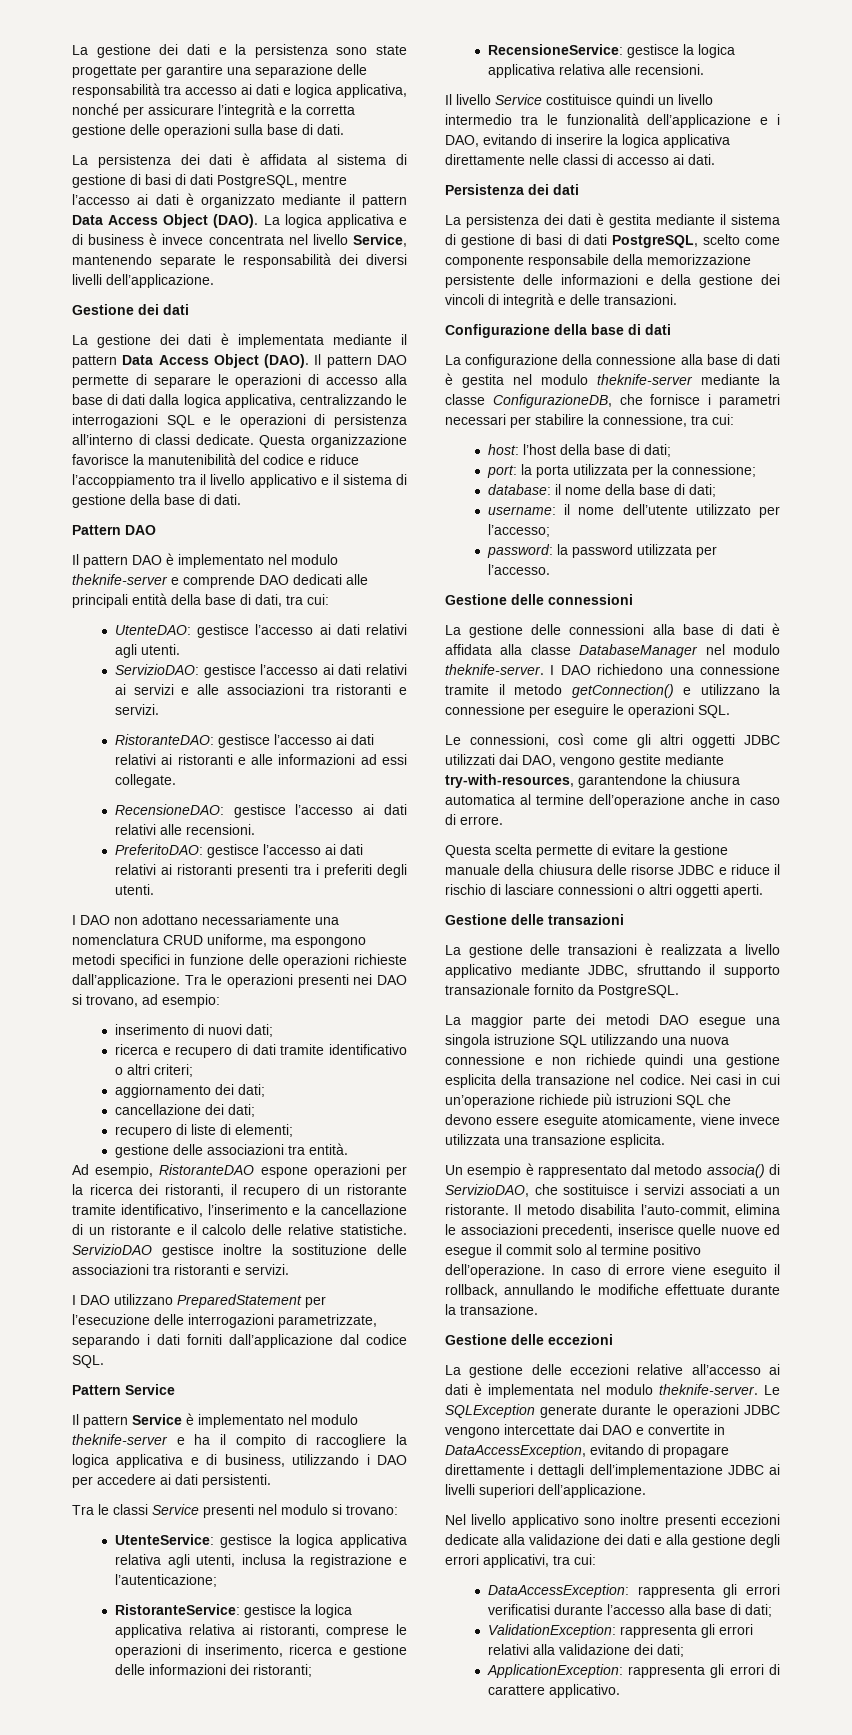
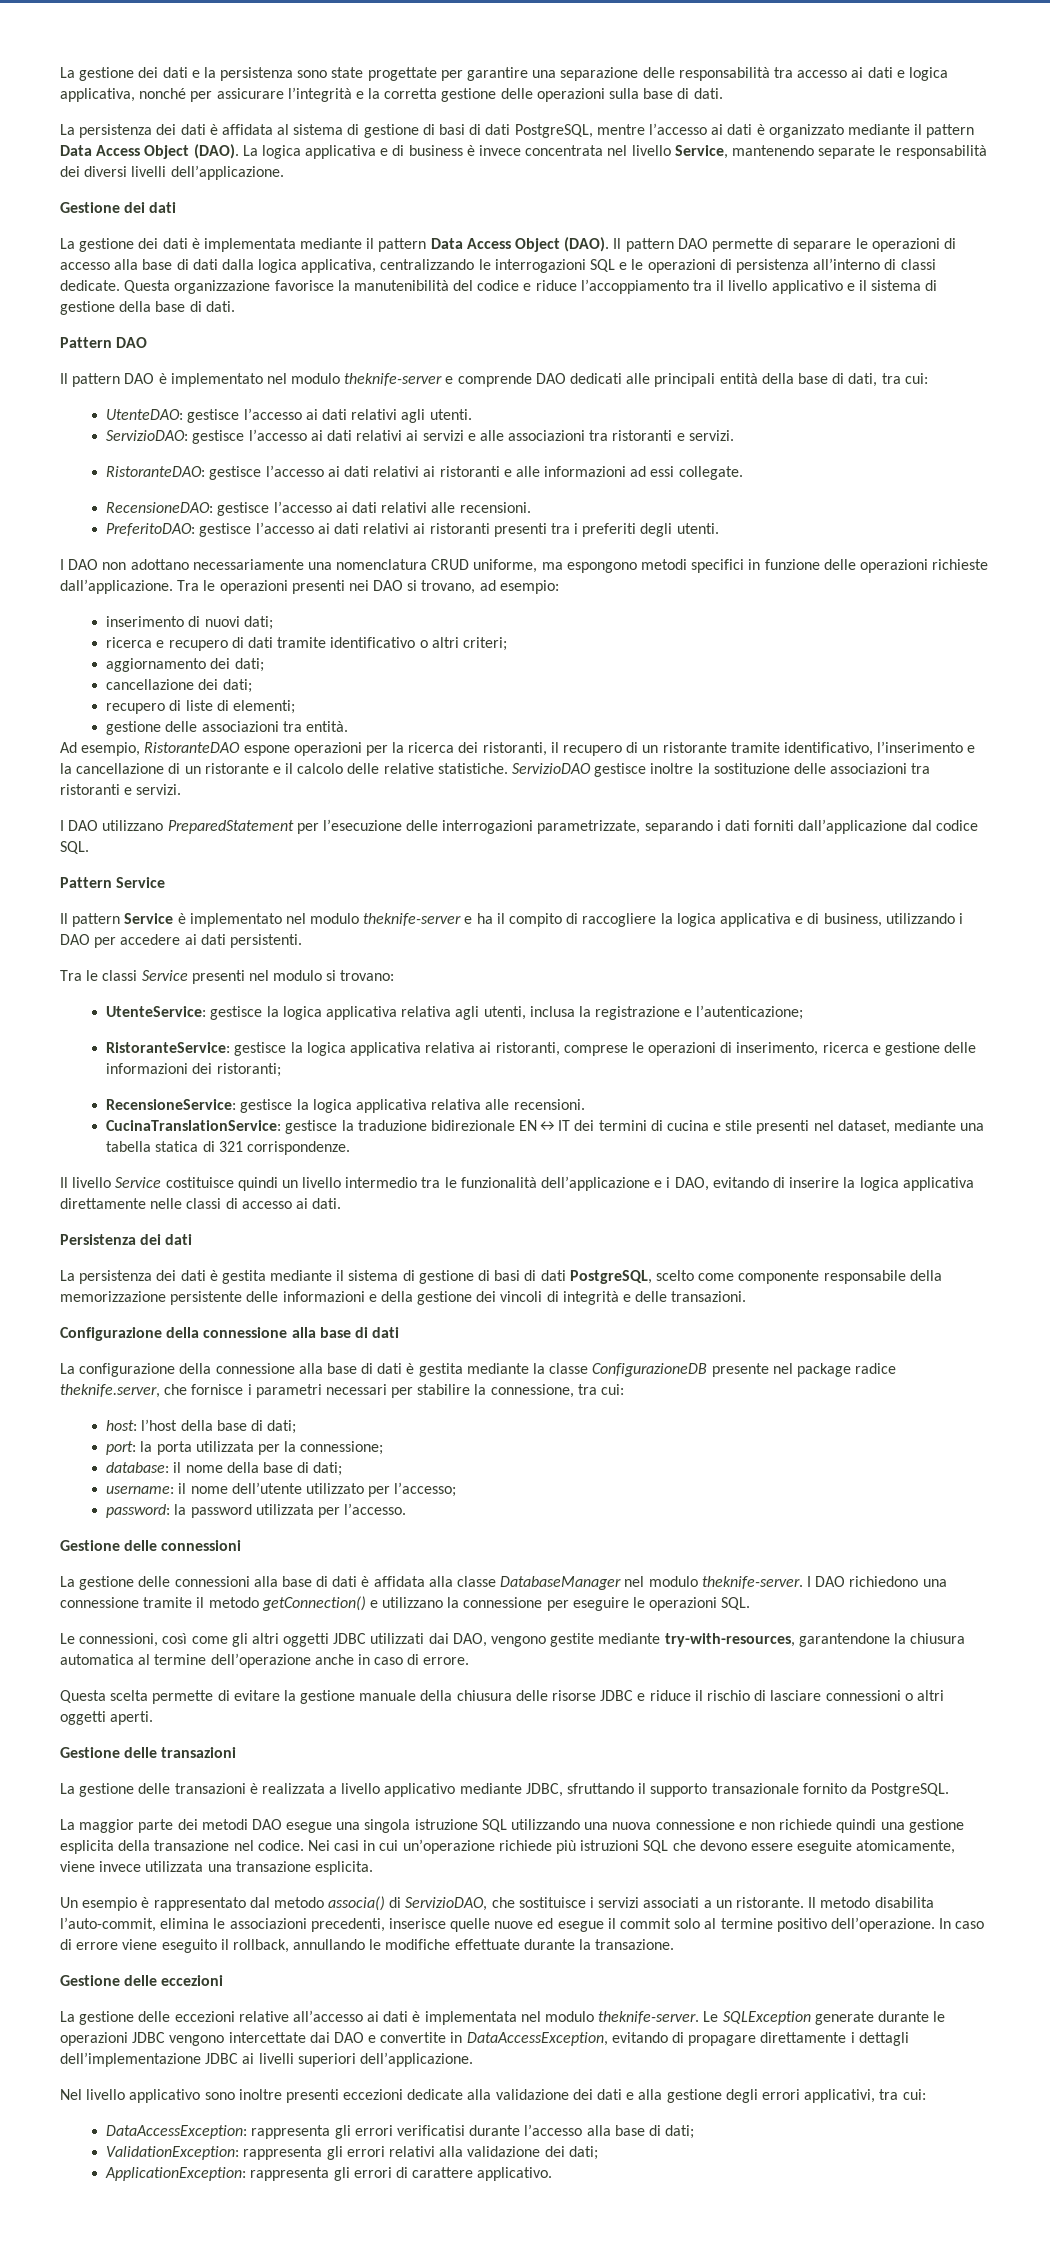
+ CucinaTranslationService: gestisce la traduzione bidirezionale EN↔IT dei termini di cucina e stile presenti nel dataset, mediante una tabella statica di 321 corrispondenze.
- Configurazione della base di dati
+ Configurazione della connessione alla base di dati
- La configurazione della connessione alla base di dati è gestita nel modulo theknife-server mediante la classe ConfigurazioneDB, che fornisce i parametri necessari per stabilire la connessione, tra cui:
+ La configurazione della connessione alla base di dati è gestita mediante la classe ConfigurazioneDB presente nel package radice theknife.server, che fornisce i parametri necessari per stabilire la connessione, tra cui:

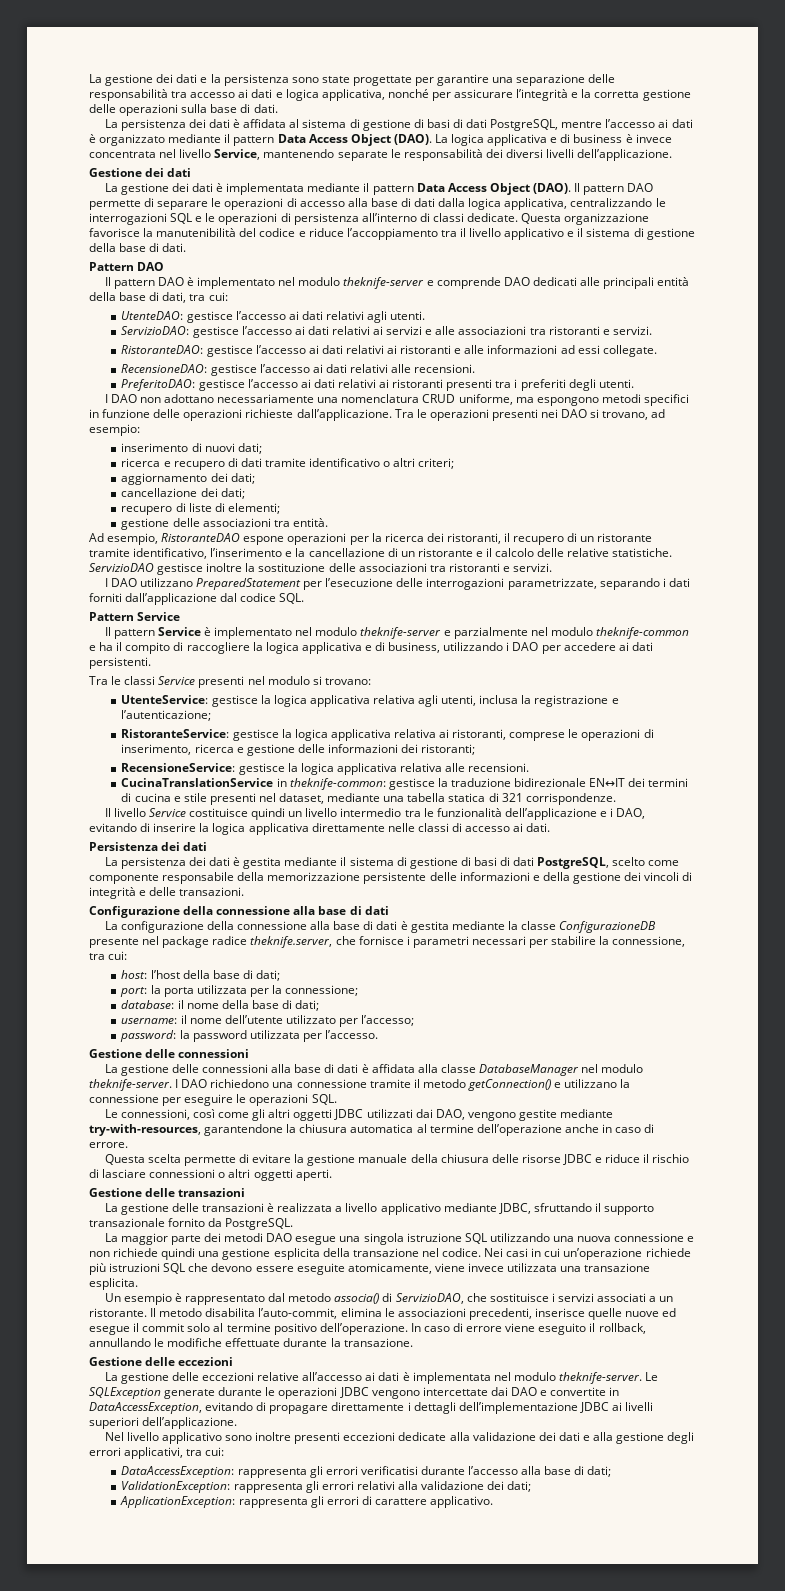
- Il pattern Service è implementato nel modulo theknife-server e ha il compito di raccogliere la logica applicativa e di business, utilizzando i DAO per accedere ai dati persistenti.
+ Il pattern Service è implementato nel modulo theknife-server e parzialmente nel modulo theknife-common e ha il compito di raccogliere la logica applicativa e di business, utilizzando i DAO per accedere ai dati persistenti.
- CucinaTranslationService: gestisce la traduzione bidirezionale EN↔IT dei termini di cucina e stile presenti nel dataset, mediante una tabella statica di 321 corrispondenze.
+ CucinaTranslationService in theknife-common: gestisce la traduzione bidirezionale EN↔IT dei termini di cucina e stile presenti nel dataset, mediante una tabella statica di 321 corrispondenze.

